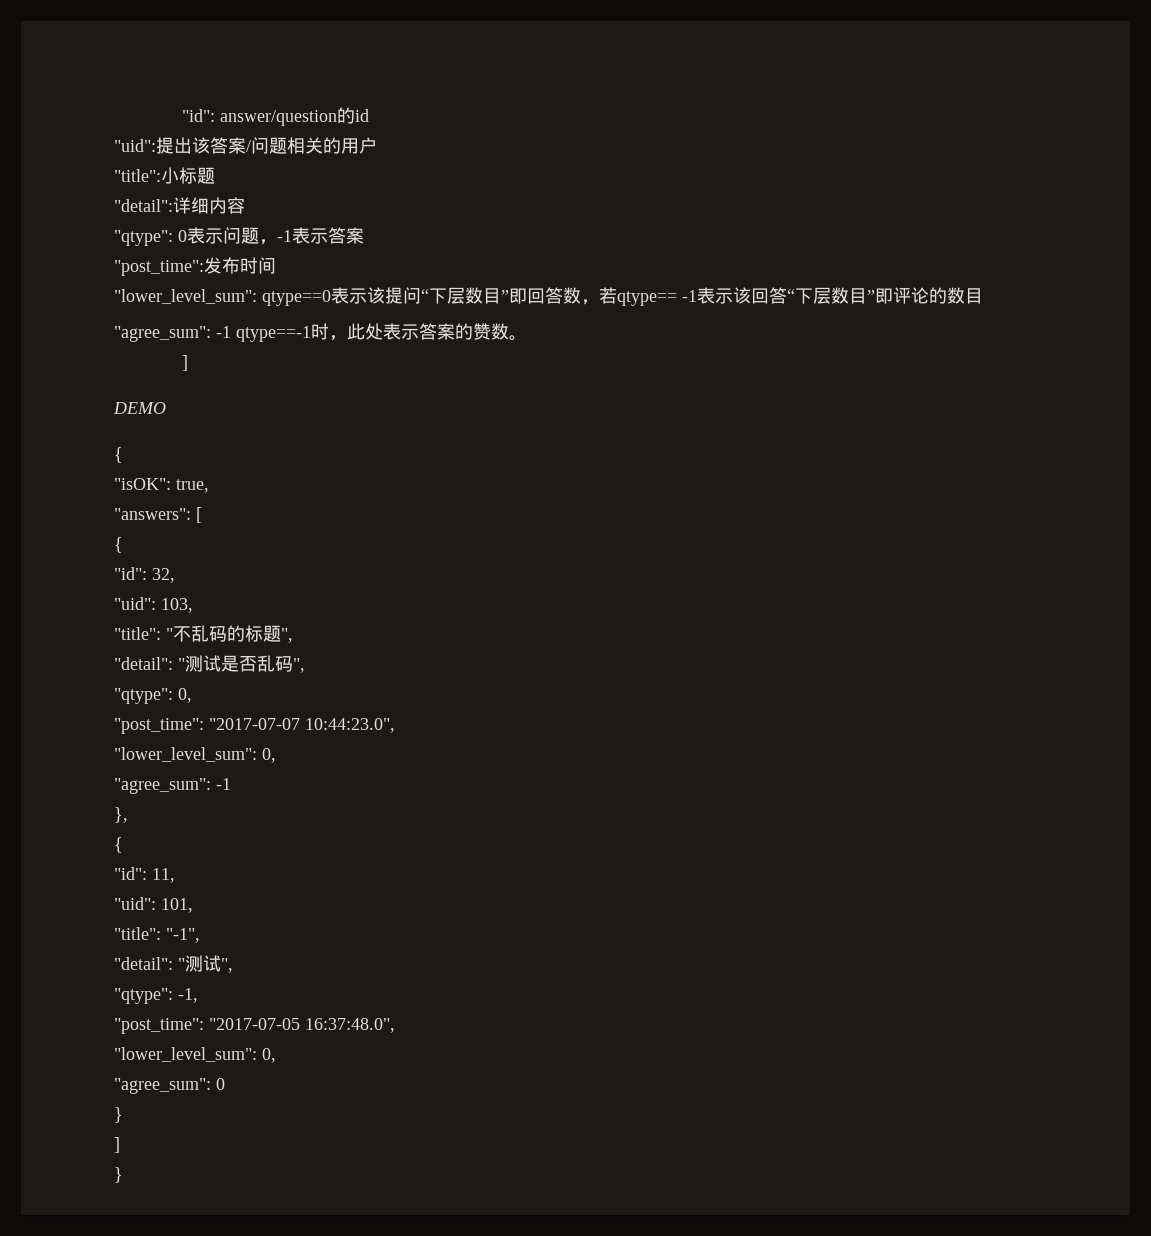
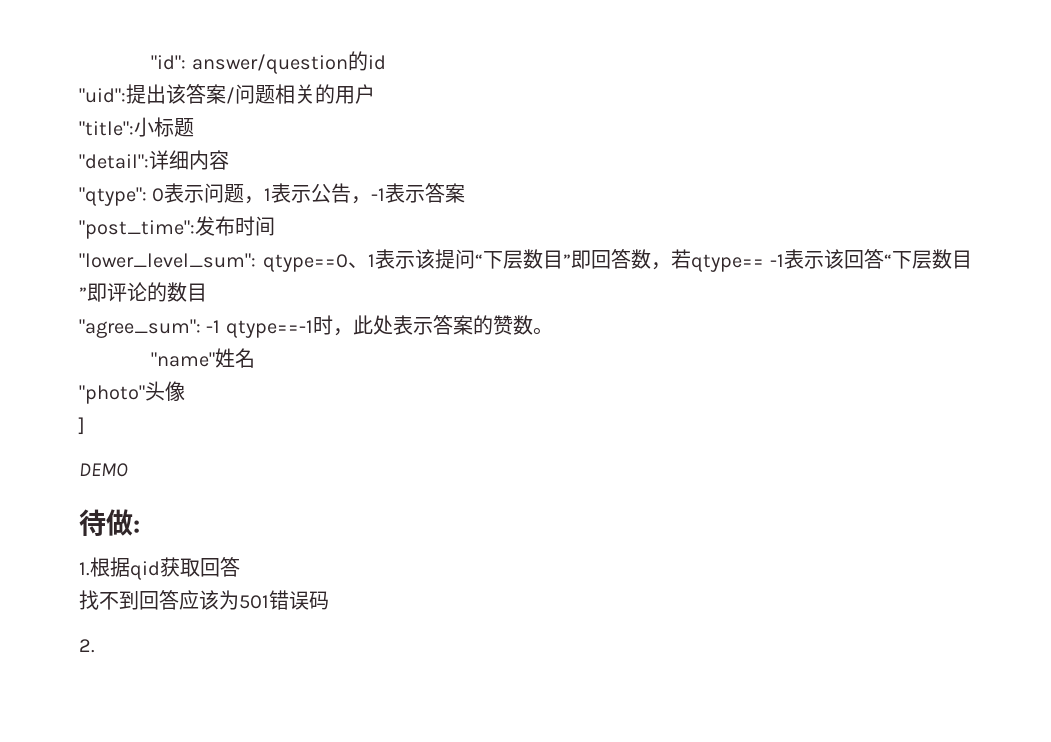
- "qtype": 0表示问题，-1表示答案
+ "qtype": 0表示问题，1表示公告，-1表示答案
- "lower_level_sum": qtype==0表示该提问“下层数目”即回答数，若qtype== -1表示该回答“下层数目”即评论的数目
+ "lower_level_sum": qtype==0、1表示该提问“下层数目”即回答数，若qtype== -1表示该回答“下层数目”即评论的数目
  "agree_sum": -1 qtype==-1时，此处表示答案的赞数。
+ "name"姓名
+ "photo"头像
  ]
  DEMO
- {
- "isOK": true,
- "answers": [
- {
- "id": 32,
- "uid": 103,
- "title": "不乱码的标题",
- "detail": "测试是否乱码",
- "qtype": 0,
- "post_time": "2017-07-07 10:44:23.0",
- "lower_level_sum": 0,
- "agree_sum": -1
- },
- {
- "id": 11,
- "uid": 101,
- "title": "-1",
- "detail": "测试",
- "qtype": -1,
- "post_time": "2017-07-05 16:37:48.0",
- "lower_level_sum": 0,
- "agree_sum": 0
- }
- ]
- }
+ 待做:
+ 1.根据qid获取回答
+ 找不到回答应该为501错误码
+ 2.

